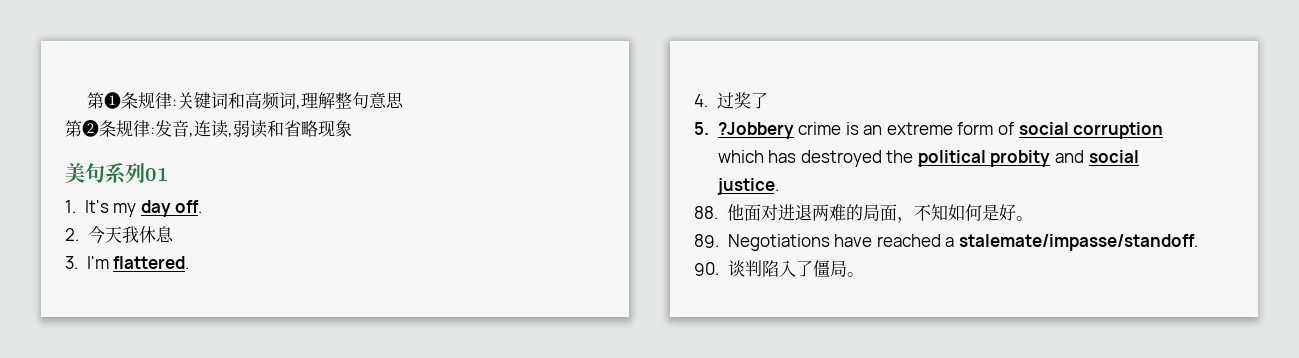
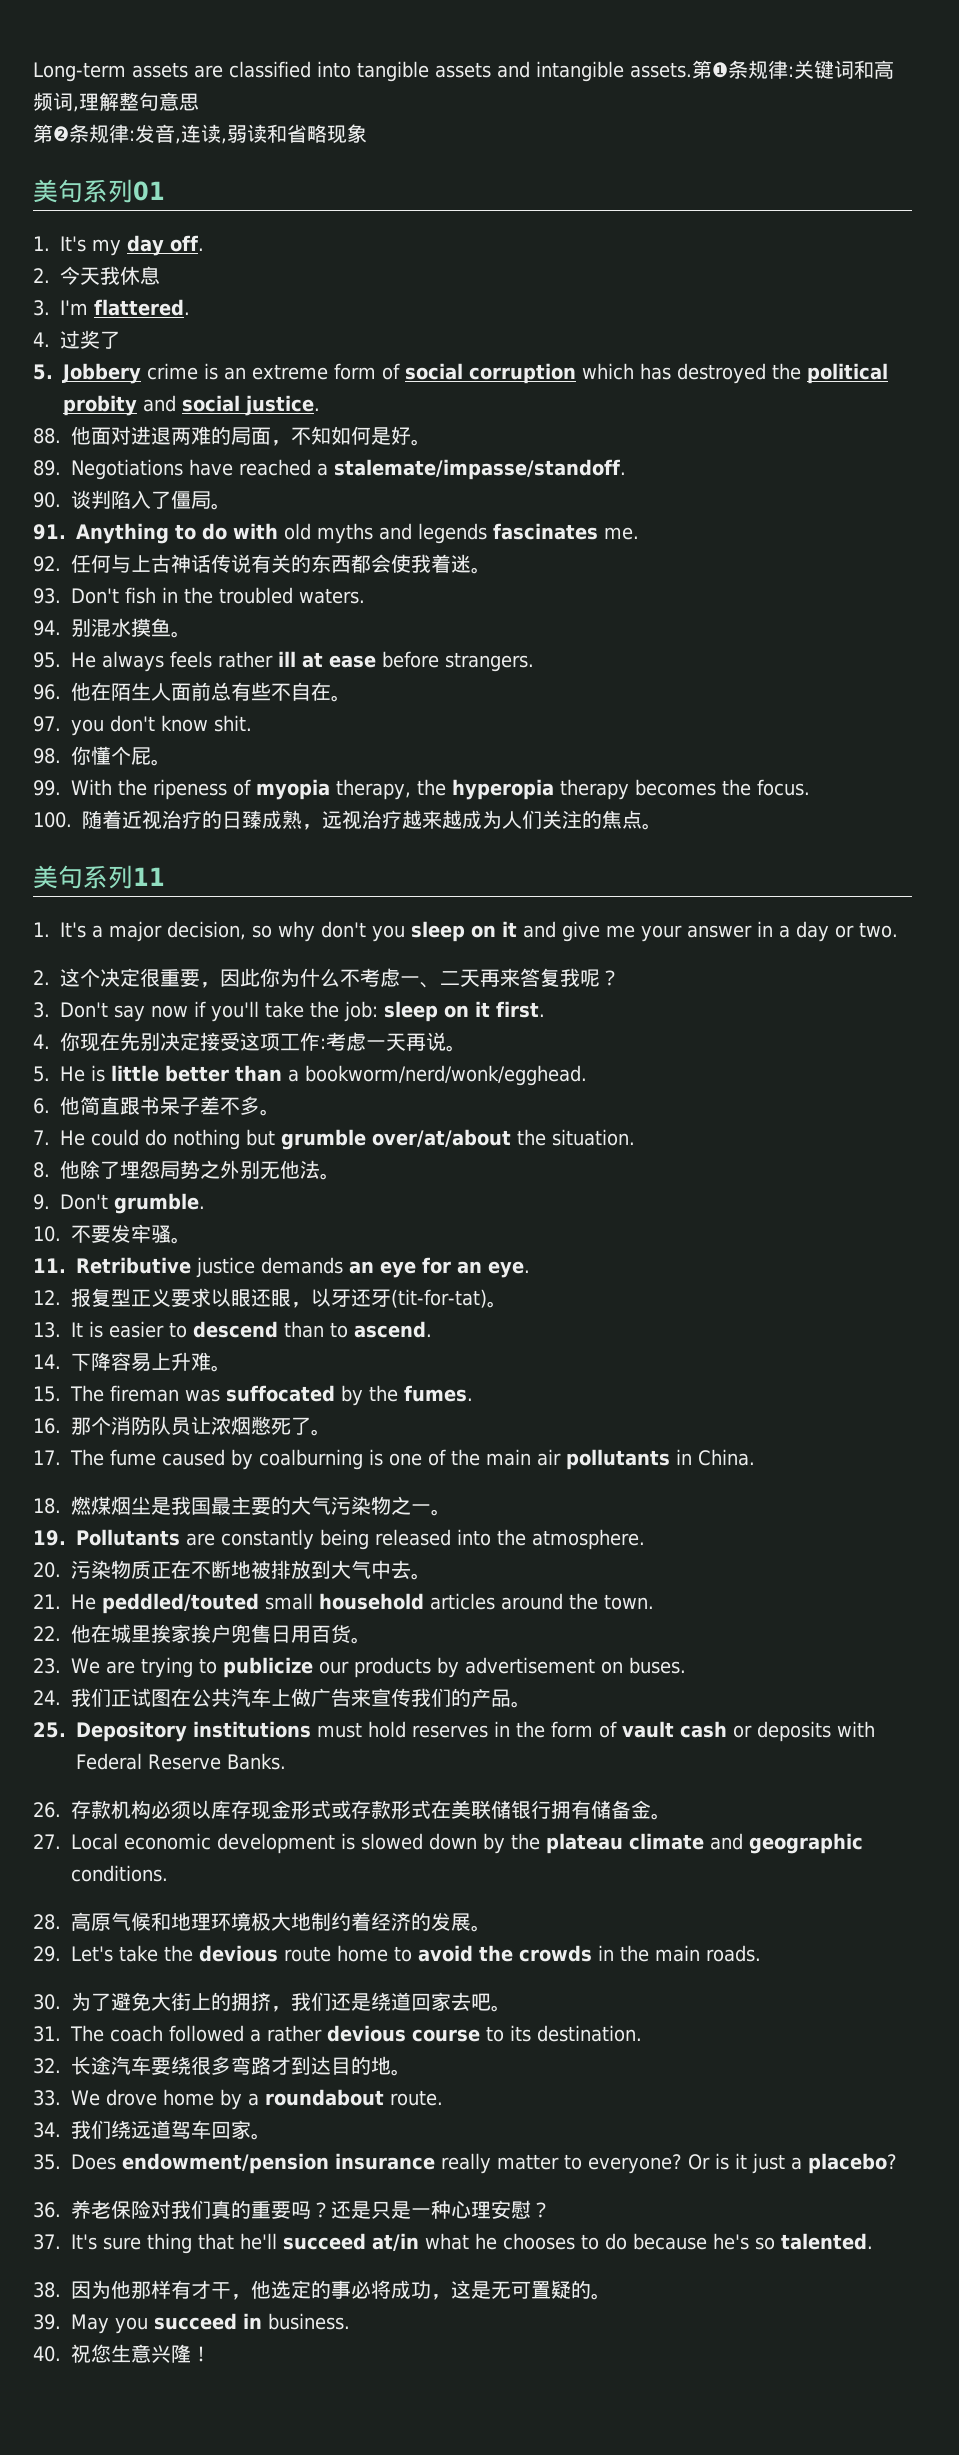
+ Long-term assets are classified into tangible assets and intangible assets.
- 5. ?Jobbery crime is an extreme form of social corruption which has destroyed the political probity and social justice.
+ 5. Jobbery crime is an extreme form of social corruption which has destroyed the political probity and social justice.
+ 91. Anything to do with old myths and legends fascinates me.
+ 92.任何与上古神话传说有关的东西都会使我着迷。
+ 93. Don't fish in the troubled waters.
+ 94.别混水摸鱼。
+ 95. He always feels rather ill at ease before strangers.
+ 96.他在陌生人面前总有些不自在。
+ 97. you don't know shit.
+ 98.你懂个屁。
+ 99. With the ripeness of myopia therapy, the hyperopia therapy becomes the focus.
+ 100.随着近视治疗的日臻成熟，远视治疗越来越成为人们关注的焦点。
+ 美句系列11
+ 1. It's a major decision, so why don't you sleep on it and give me your answer in a day or two.
+ 2.这个决定很重要，因此你为什么不考虑一、二天再来答复我呢？
+ 3. Don't say now if you'll take the job: sleep on it first.
+ 4.你现在先别决定接受这项工作:考虑一天再说。
+ 5. He is little better than a bookworm/nerd/wonk/egghead.
+ 6.他简直跟书呆子差不多。
+ 7. He could do nothing but grumble over/at/about the situation.
+ 8.他除了埋怨局势之外别无他法。
+ 9. Don't grumble.
+ 10.不要发牢骚。
+ 11. Retributive justice demands an eye for an eye.
+ 12.报复型正义要求以眼还眼，以牙还牙(tit-for-tat)。
+ 13. It is easier to descend than to ascend.
+ 14.下降容易上升难。
+ 15. The fireman was suffocated by the fumes.
+ 16.那个消防队员让浓烟憋死了。
+ 17. The fume caused by coalburning is one of the main air pollutants in China.
+ 18.燃煤烟尘是我国最主要的大气污染物之一。
+ 19. Pollutants are constantly being released into the atmosphere.
+ 20.污染物质正在不断地被排放到大气中去。
+ 21. He peddled/touted small household articles around the town.
+ 22.他在城里挨家挨户兜售日用百货。
+ 23. We are trying to publicize our products by advertisement on buses.
+ 24.我们正试图在公共汽车上做广告来宣传我们的产品。
+ 25. Depository institutions must hold reserves in the form of vault cash or deposits with Federal Reserve Banks.
+ 26.存款机构必须以库存现金形式或存款形式在美联储银行拥有储备金。
+ 27. Local economic development is slowed down by the plateau climate and geographic conditions.
+ 28.高原气候和地理环境极大地制约着经济的发展。
+ 29. Let's take the devious route home to avoid the crowds in the main roads.
+ 30.为了避免大街上的拥挤，我们还是绕道回家去吧。
+ 31. The coach followed a rather devious course to its destination.
+ 32.长途汽车要绕很多弯路才到达目的地。
+ 33. We drove home by a roundabout route.
+ 34.我们绕远道驾车回家。
+ 35. Does endowment/pension insurance really matter to everyone? Or is it just a placebo?
+ 36.养老保险对我们真的重要吗？还是只是一种心理安慰？
+ 37. It's sure thing that he'll succeed at/in what he chooses to do because he's so talented.
+ 38.因为他那样有才干，他选定的事必将成功，这是无可置疑的。
+ 39. May you succeed in business.
+ 40.祝您生意兴隆！

